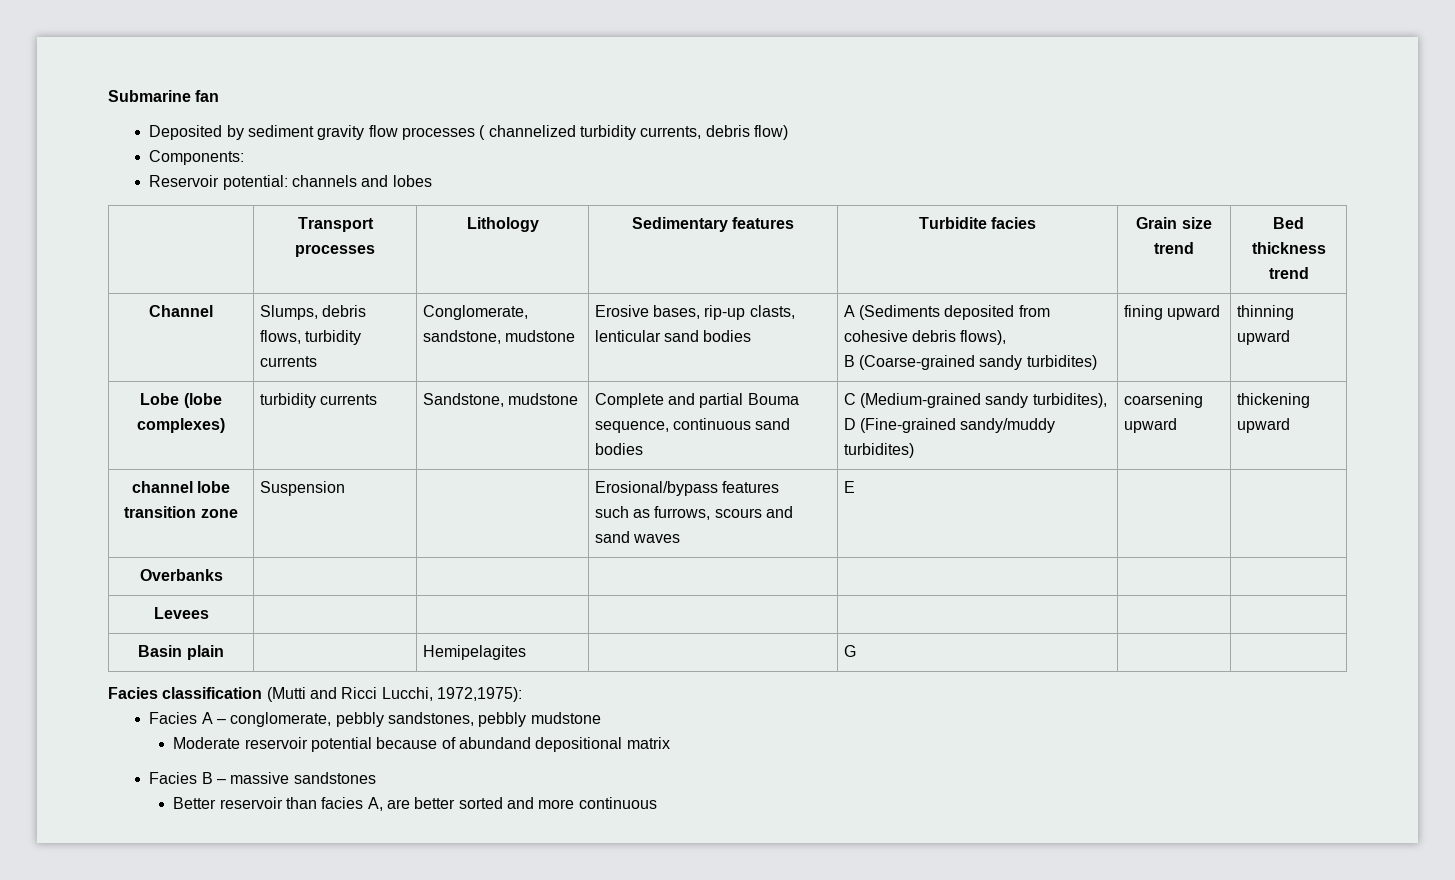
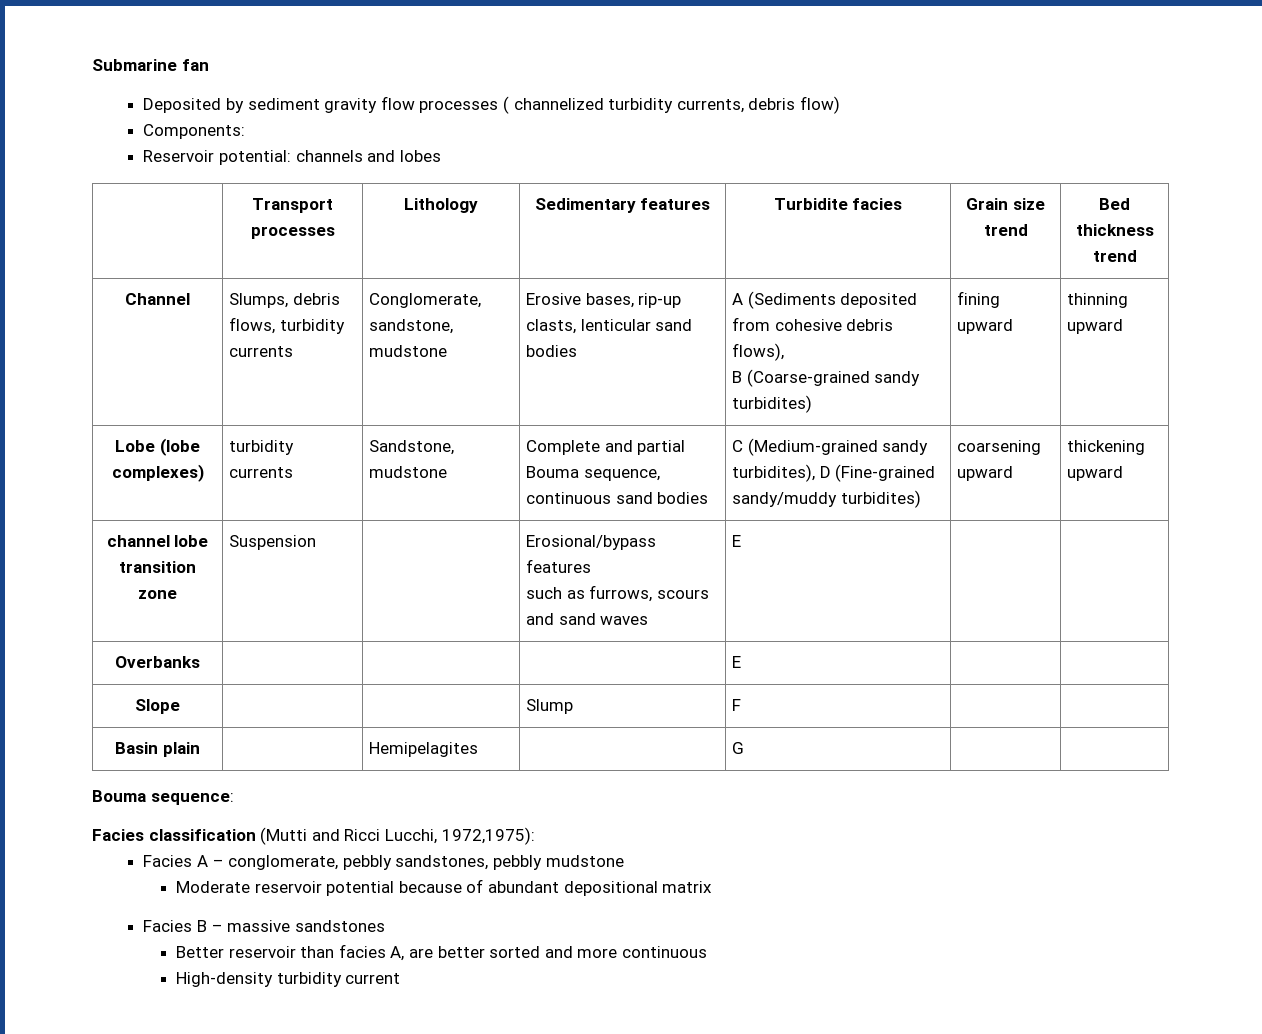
- Overbanks | | | | | |
- Levees | | | | | |
+ Overbanks | | | | E | |
+ Slope | | | Slump | F | |
+ Bouma sequence:
- Moderate reservoir potential because of abundand depositional matrix
+ Moderate reservoir potential because of abundant depositional matrix
+ High-density turbidity current

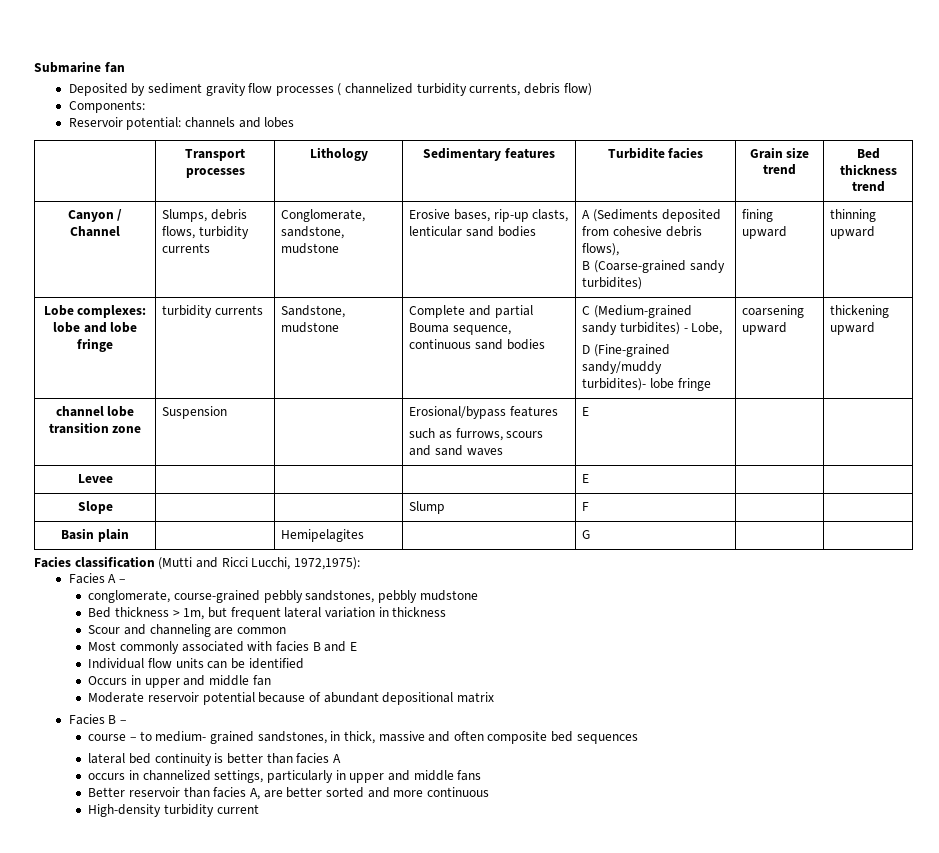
- Channel | Slumps, debris flows, turbidity currents | Conglomerate, sandstone, mudstone | Erosive bases, rip-up clasts, lenticular sand bodies | A (Sediments deposited from cohesive debris flows),
+ Canyon / Channel | Slumps, debris flows, turbidity currents | Conglomerate, sandstone, mudstone | Erosive bases, rip-up clasts, lenticular sand bodies | A (Sediments deposited from cohesive debris flows),
- Lobe (lobe complexes) | turbidity currents | Sandstone, mudstone | Complete and partial Bouma sequence, continuous sand bodies | C (Medium-grained sandy turbidites), D (Fine-grained sandy/muddy turbidites) | coarsening upward | thickening upward
+ Lobe complexes: lobe and lobe fringe | turbidity currents | Sandstone, mudstone | Complete and partial Bouma sequence, continuous sand bodies | C (Medium-grained sandy turbidites) - Lobe,
+ D (Fine-grained sandy/muddy turbidites)- lobe fringe | coarsening upward | thickening upward
- Overbanks | | | | E | |
+ Levee | | | | E | |
- Bouma sequence:
- Facies A – conglomerate, pebbly sandstones, pebbly mudstone
+ Facies A –
+ conglomerate, course-grained pebbly sandstones, pebbly mudstone
+ Bed thickness > 1m, but frequent lateral variation in thickness
+ Scour and channeling are common
+ Most commonly associated with facies B and E
+ Individual flow units can be identified
+ Occurs in upper and middle fan
- Facies B – massive sandstones
+ Facies B –
+ course – to medium- grained sandstones, in thick, massive and often composite bed sequences
+ lateral bed continuity is better than facies A
+ occurs in channelized settings, particularly in upper and middle fans

